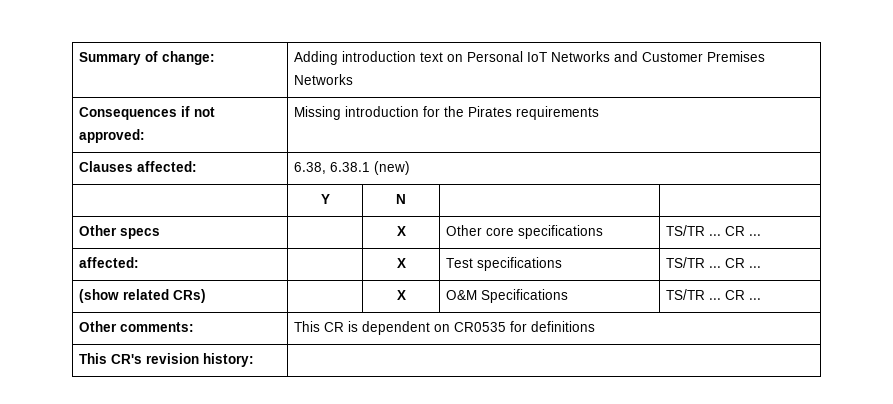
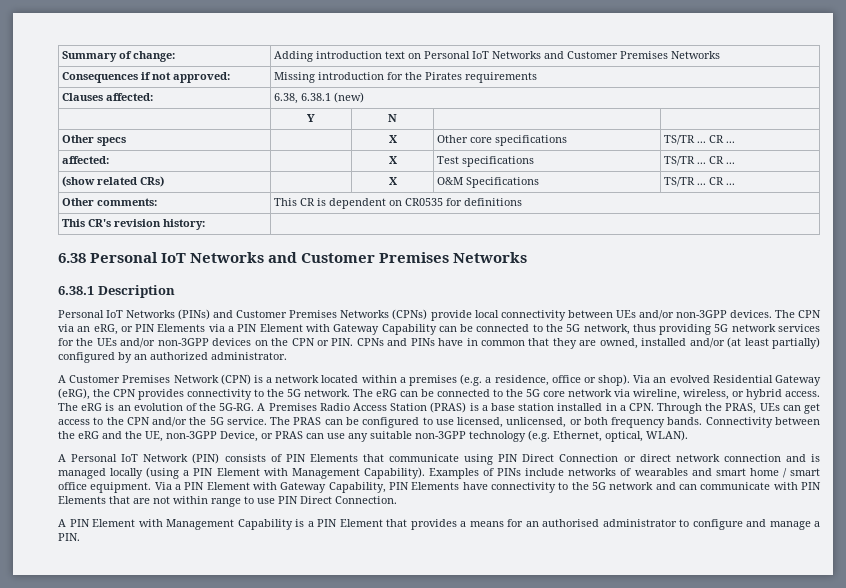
+ 6.38 Personal IoT Networks and Customer Premises Networks
+ 6.38.1 Description
+ Personal IoT Networks (PINs) and Customer Premises Networks (CPNs) provide local connectivity between UEs and/or non-3GPP devices. The CPN via an eRG, or PIN Elements via a PIN Element with Gateway Capability can be connected to the 5G network, thus providing 5G network services for the UEs and/or non-3GPP devices on the CPN or PIN. CPNs and PINs have in common that they are owned, installed and/or (at least partially) configured by an authorized administrator.
+ A Customer Premises Network (CPN) is a network located within a premises (e.g. a residence, office or shop). Via an evolved Residential Gateway (eRG), the CPN provides connectivity to the 5G network. The eRG can be connected to the 5G core network via wireline, wireless, or hybrid access. The eRG is an evolution of the 5G-RG. A Premises Radio Access Station (PRAS) is a base station installed in a CPN. Through the PRAS, UEs can get access to the CPN and/or the 5G service. The PRAS can be configured to use licensed, unlicensed, or both frequency bands. Connectivity between the eRG and the UE, non-3GPP Device, or PRAS can use any suitable non-3GPP technology (e.g. Ethernet, optical, WLAN).
+ A Personal IoT Network (PIN) consists of PIN Elements that communicate using PIN Direct Connection or direct network connection and is managed locally (using a PIN Element with Management Capability). Examples of PINs include networks of wearables and smart home / smart office equipment. Via a PIN Element with Gateway Capability, PIN Elements have connectivity to the 5G network and can communicate with PIN Elements that are not within range to use PIN Direct Connection.
+ A PIN Element with Management Capability is a PIN Element that provides a means for an authorised administrator to configure and manage a PIN.

